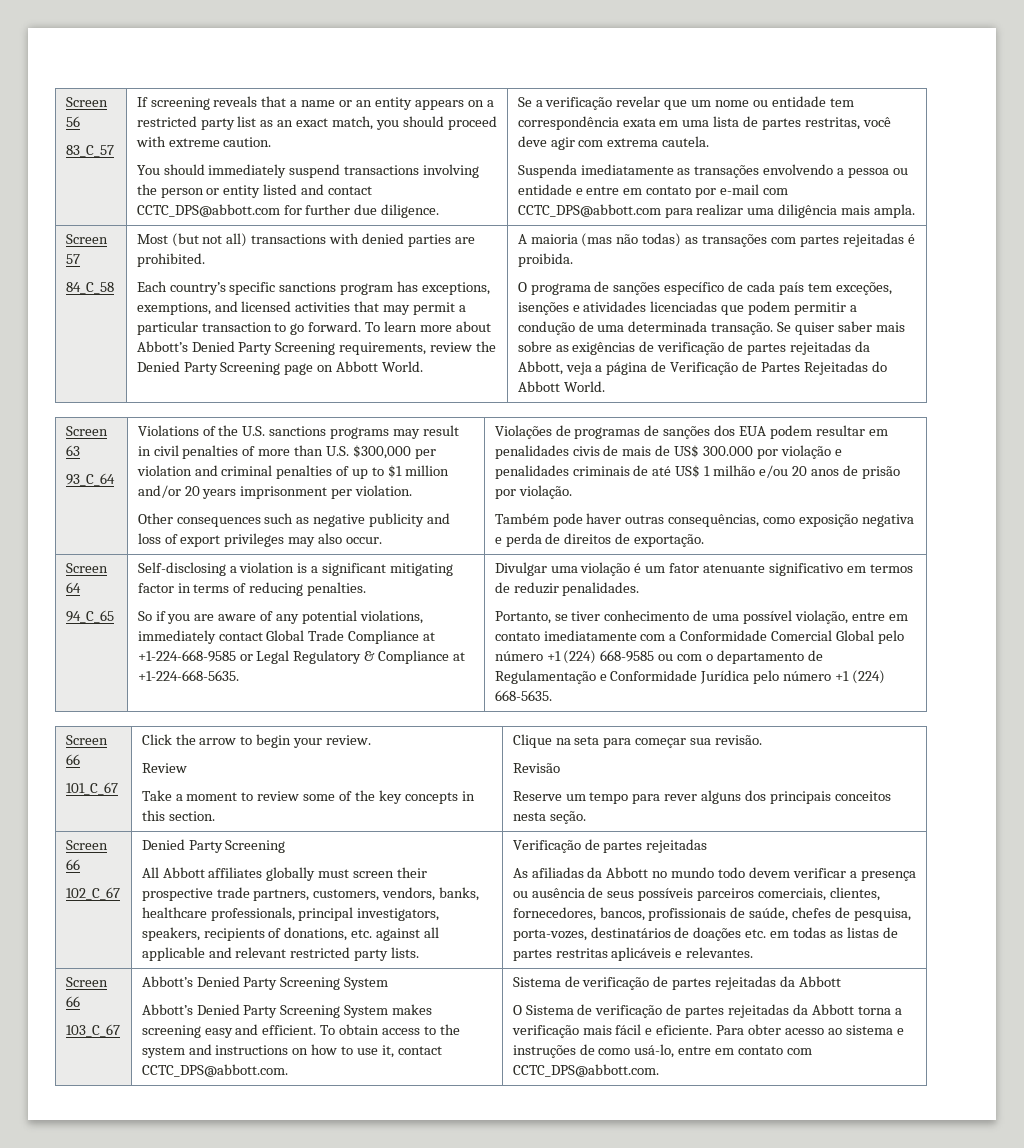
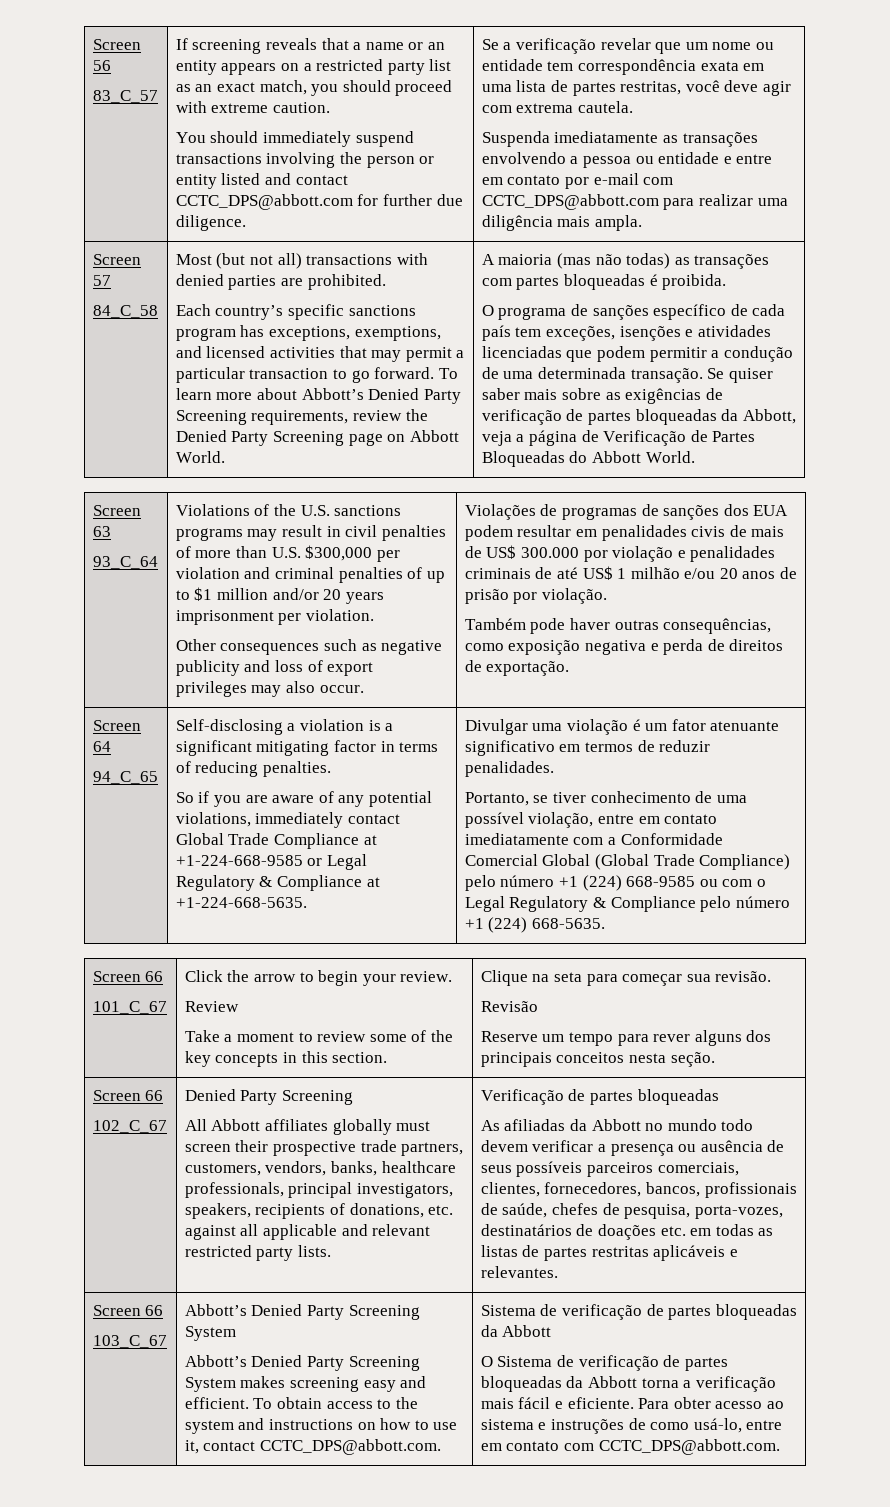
- A maioria (mas não todas) as transações com partes rejeitadas é proibida.
+ A maioria (mas não todas) as transações com partes bloqueadas é proibida.
- Se quiser saber mais sobre as exigências de verificação de partes rejeitadas da Abbott, veja a página de Verificação de Partes Rejeitadas do Abbott World.
+ Se quiser saber mais sobre as exigências de verificação de partes bloqueadas da Abbott, veja a página de Verificação de Partes Bloqueadas do Abbott World.
- Portanto, se tiver conhecimento de uma possível violação, entre em contato imediatamente com a Conformidade Comercial Global pelo número +1 (224) 668-9585 ou com o departamento de Regulamentação e Conformidade Jurídica pelo número +1 (224) 668-5635.
+ Portanto, se tiver conhecimento de uma possível violação, entre em contato imediatamente com a Conformidade Comercial Global (Global Trade Compliance) pelo número +1 (224) 668-9585 ou com o Legal Regulatory & Compliance pelo número +1 (224) 668-5635.
- Verificação de partes rejeitadas
+ Verificação de partes bloqueadas
- To obtain access to the system and instructions on how to use it, contact CCTC_DPS@abbott.com. | Sistema de verificação de partes rejeitadas da Abbott
+ To obtain access to the system and instructions on how to use it, contact CCTC_DPS@abbott.com. | Sistema de verificação de partes bloqueadas da Abbott
- O Sistema de verificação de partes rejeitadas da Abbott torna a verificação mais fácil e eficiente.
+ O Sistema de verificação de partes bloqueadas da Abbott torna a verificação mais fácil e eficiente.

